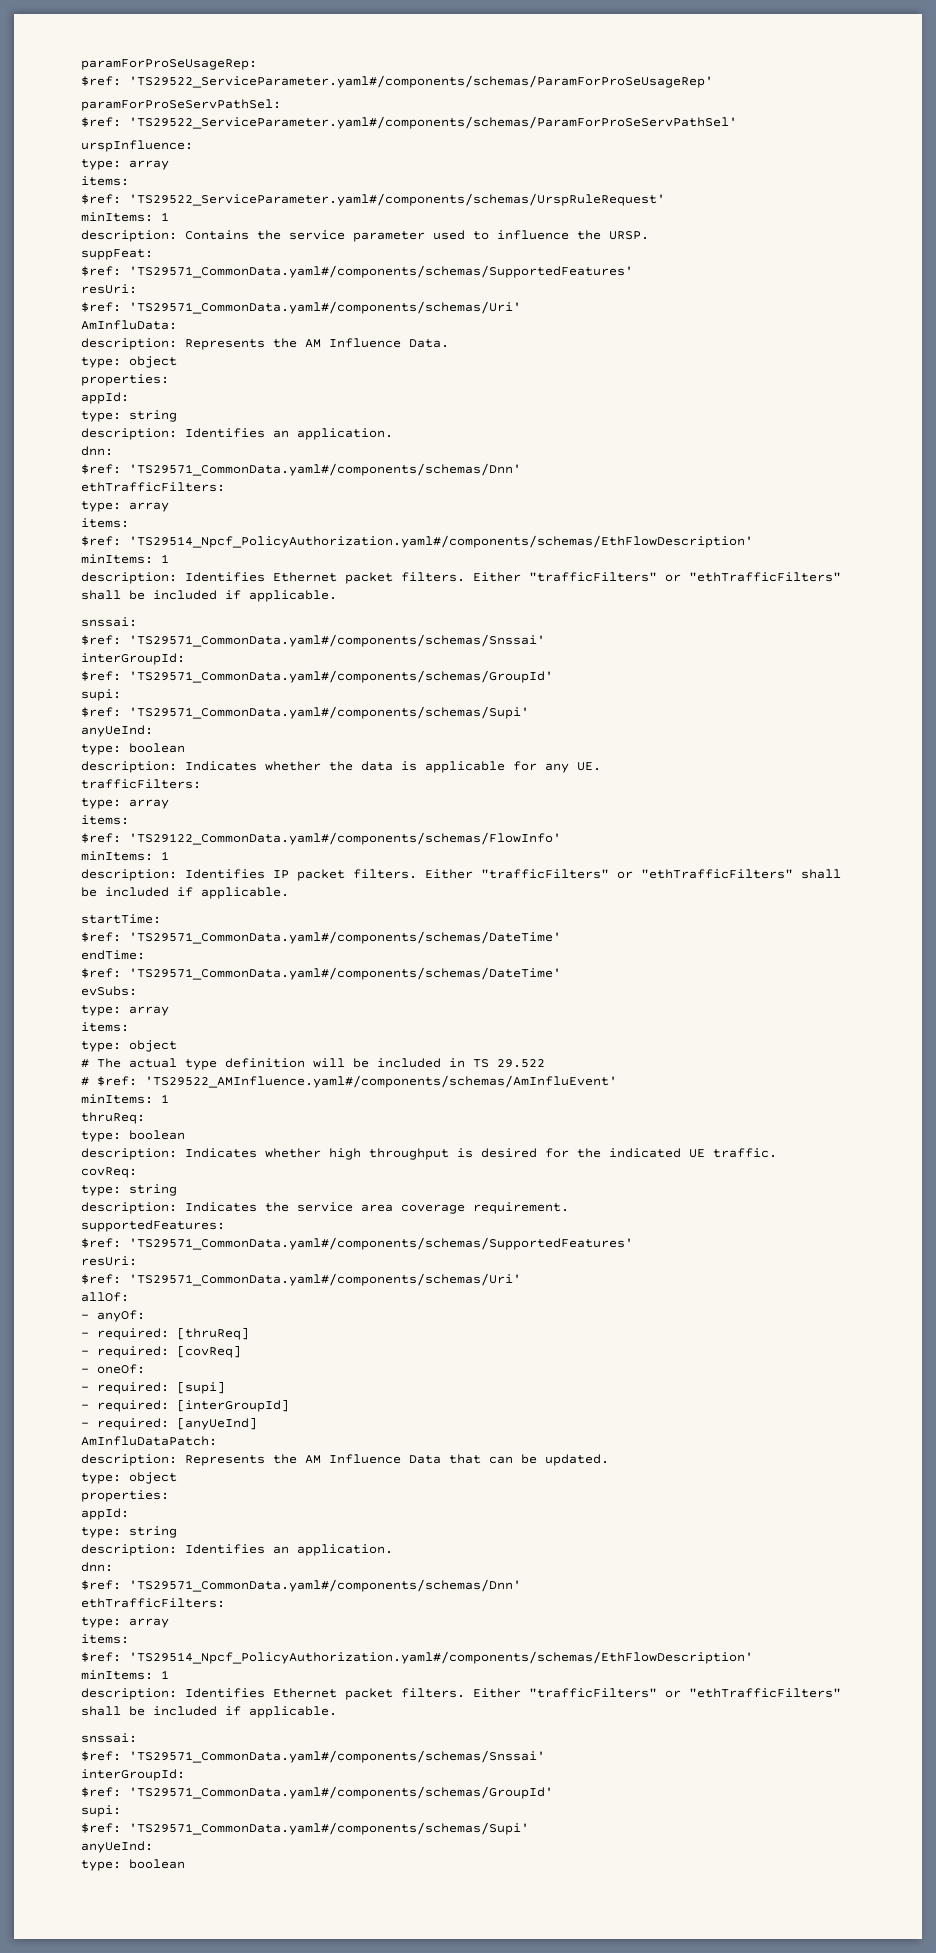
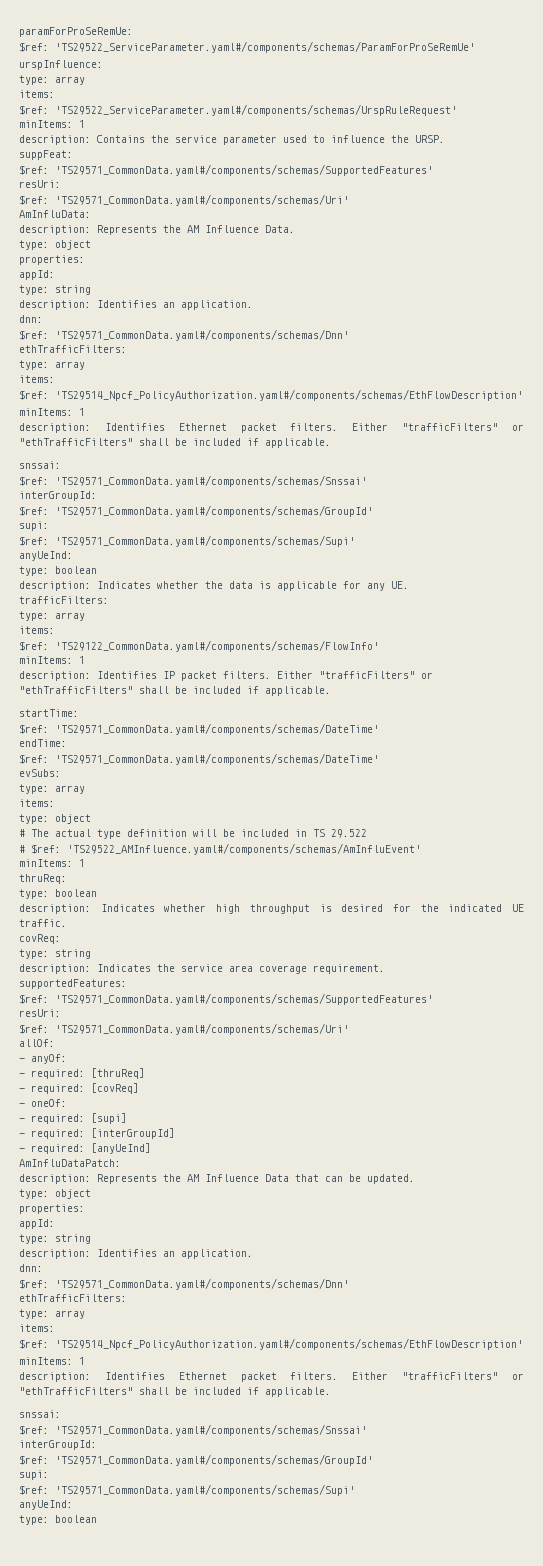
- paramForProSeUsageRep:
- $ref: 'TS29522_ServiceParameter.yaml#/components/schemas/ParamForProSeUsageRep'
- paramForProSeServPathSel:
- $ref: 'TS29522_ServiceParameter.yaml#/components/schemas/ParamForProSeServPathSel'
+ paramForProSeRemUe:
+ $ref: 'TS29522_ServiceParameter.yaml#/components/schemas/ParamForProSeRemUe'

